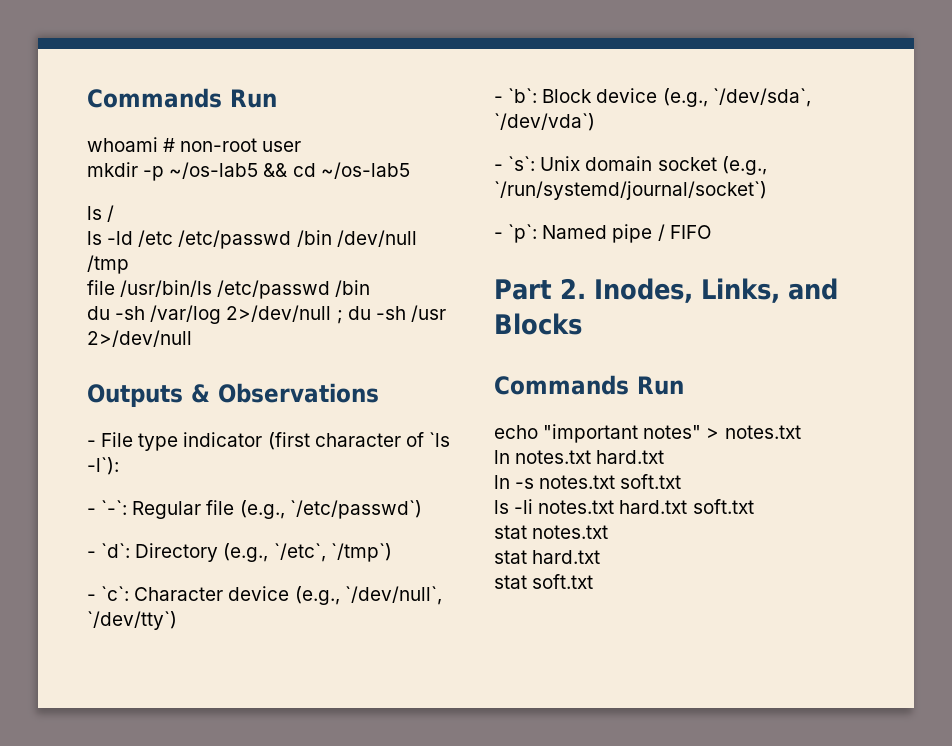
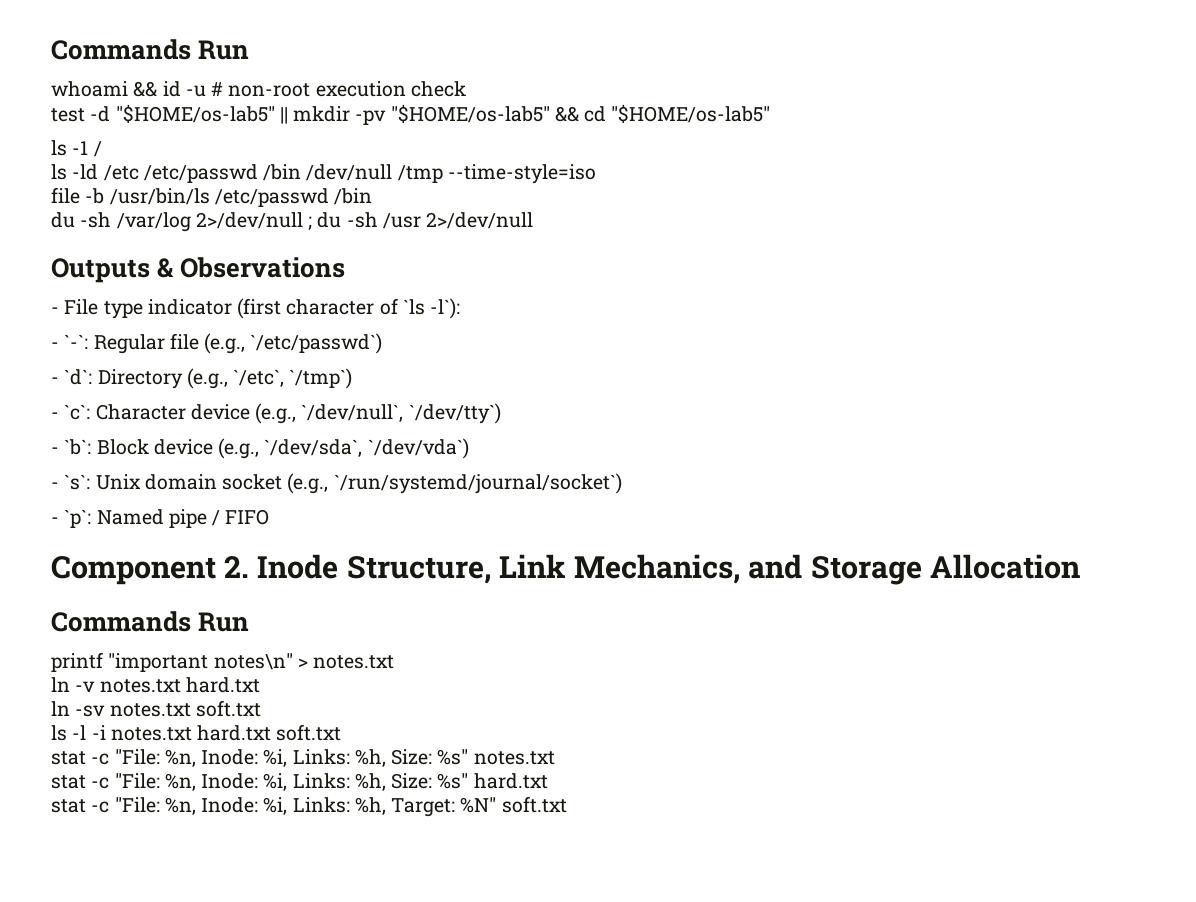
- whoami # non-root user
- mkdir -p ~/os-lab5 && cd ~/os-lab5
- ls /
+ whoami && id -u # non-root execution check
+ test -d "$HOME/os-lab5" || mkdir -pv "$HOME/os-lab5" && cd "$HOME/os-lab5"
+ ls -1 /
- ls -ld /etc /etc/passwd /bin /dev/null /tmp
- file /usr/bin/ls /etc/passwd /bin
+ ls -ld /etc /etc/passwd /bin /dev/null /tmp --time-style=iso
+ file -b /usr/bin/ls /etc/passwd /bin
- Part 2. Inodes, Links, and Blocks
+ Component 2. Inode Structure, Link Mechanics, and Storage Allocation
  Commands Run
- echo "important notes" > notes.txt
+ printf "important notes\n" > notes.txt
- ln notes.txt hard.txt
+ ln -v notes.txt hard.txt
- ln -s notes.txt soft.txt
+ ln -sv notes.txt soft.txt
- ls -li notes.txt hard.txt soft.txt
+ ls -l -i notes.txt hard.txt soft.txt
- stat notes.txt
- stat hard.txt
- stat soft.txt
+ stat -c "File: %n, Inode: %i, Links: %h, Size: %s" notes.txt
+ stat -c "File: %n, Inode: %i, Links: %h, Size: %s" hard.txt
+ stat -c "File: %n, Inode: %i, Links: %h, Target: %N" soft.txt

